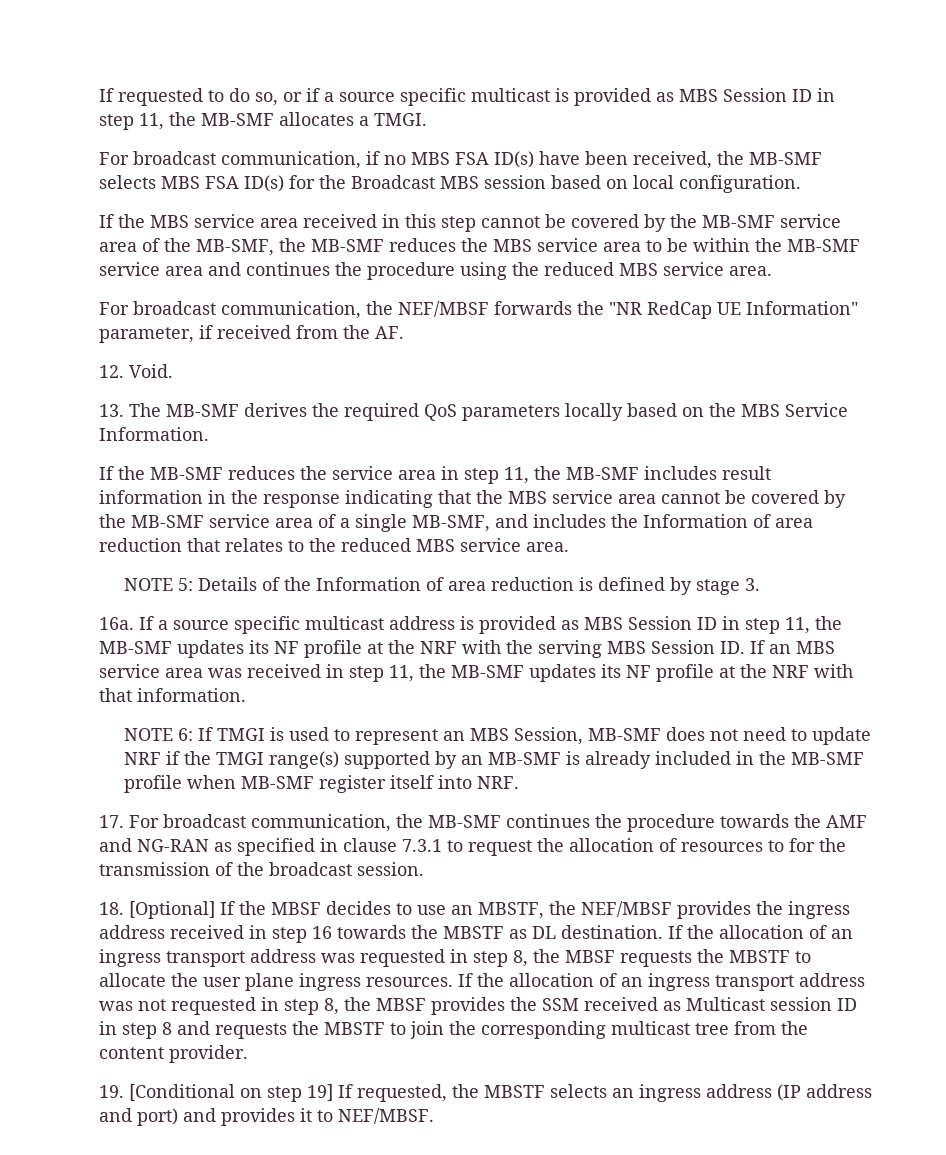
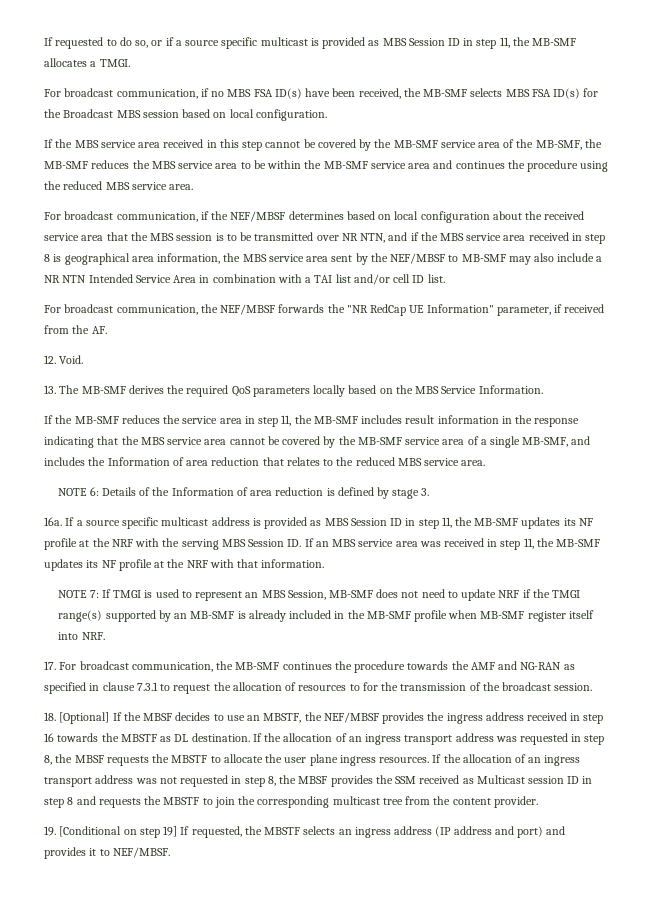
+ For broadcast communication, if the NEF/MBSF determines based on local configuration about the received service area that the MBS session is to be transmitted over NR NTN, and if the MBS service area received in step 8 is geographical area information, the MBS service area sent by the NEF/MBSF to MB-SMF may also include a NR NTN Intended Service Area in combination with a TAI list and/or cell ID list.
- NOTE 5: Details of the Information of area reduction is defined by stage 3.
+ NOTE 6: Details of the Information of area reduction is defined by stage 3.
- NOTE 6: If TMGI is used to represent an MBS Session, MB-SMF does not need to update NRF if the TMGI range(s) supported by an MB-SMF is already included in the MB-SMF profile when MB-SMF register itself into NRF.
+ NOTE 7: If TMGI is used to represent an MBS Session, MB-SMF does not need to update NRF if the TMGI range(s) supported by an MB-SMF is already included in the MB-SMF profile when MB-SMF register itself into NRF.

